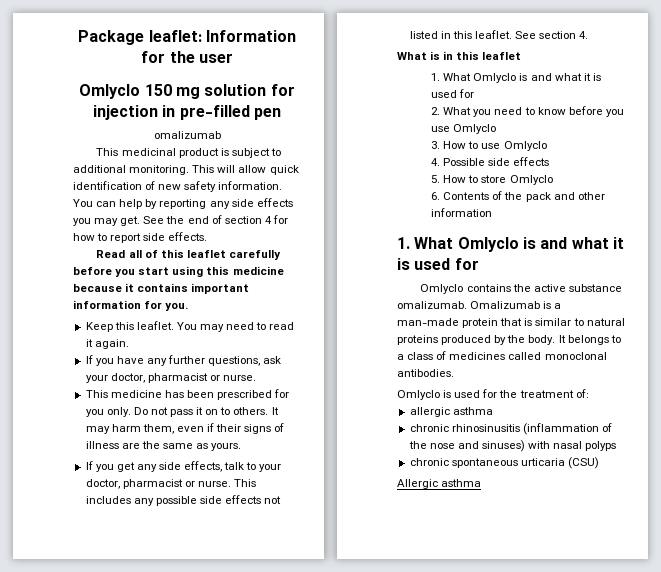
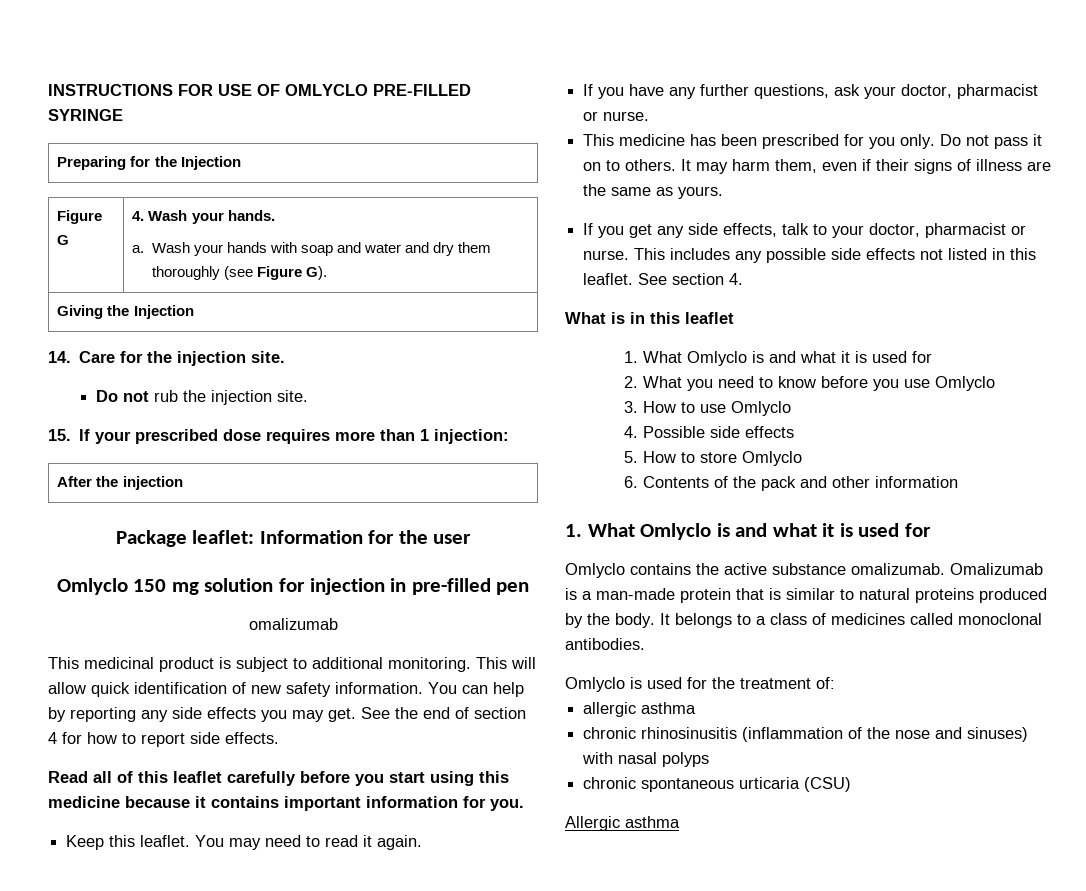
+ INSTRUCTIONS FOR USE OF OMLYCLO PRE-FILLED SYRINGE
+ Preparing for the Injection
+ Figure G | 4. Wash your hands.
+ a. Wash your hands with soap and water and dry them thoroughly (see Figure G).
+ Giving the Injection
+ 14. Care for the injection site.
+ Do not rub the injection site.
+ 15. If your prescribed dose requires more than 1 injection:
+ After the injection

